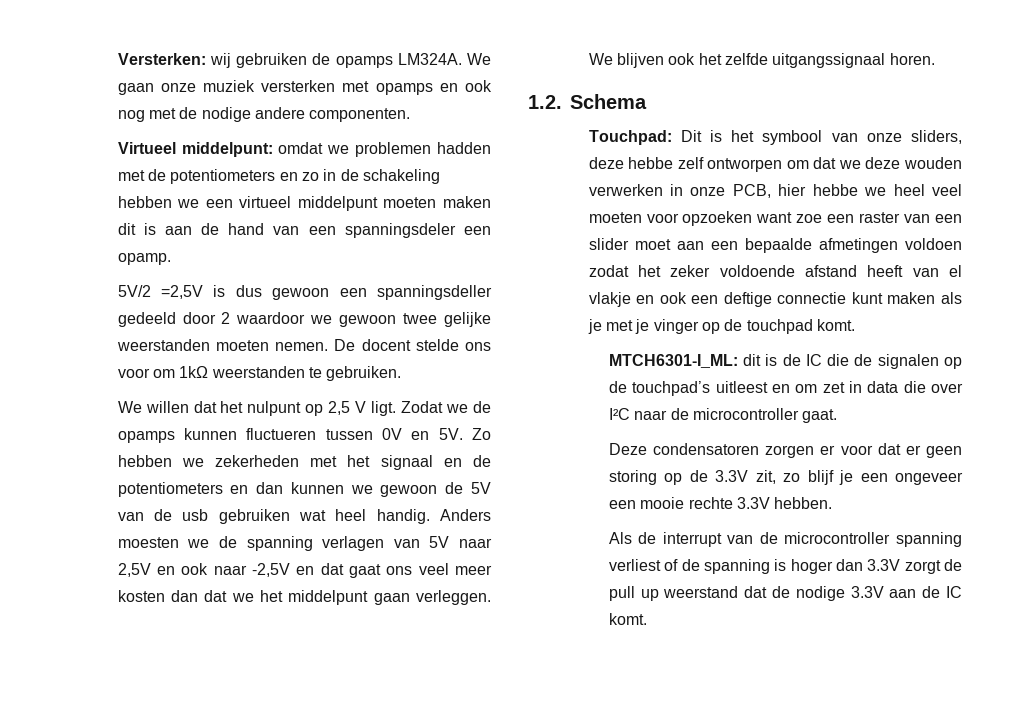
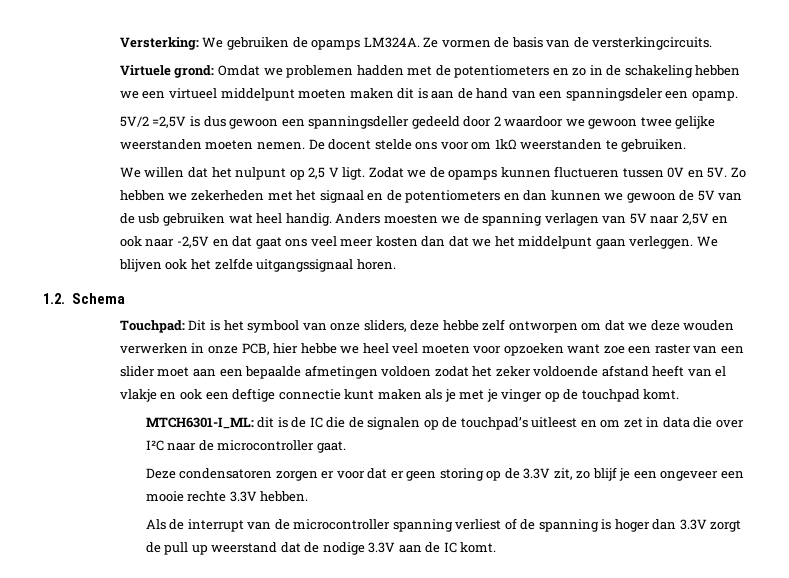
- Versterken: wij gebruiken de opamps LM324A.
+ Versterking: We gebruiken de opamps LM324A.
- We gaan onze muziek versterken met opamps en ook nog met de nodige andere componenten.
- Virtueel middelpunt: omdat we problemen hadden met de potentiometers en zo in de schakeling hebben we een virtueel middelpunt moeten maken dit is aan de hand van een spanningsdeler een opamp.
+ Ze vormen de basis van de versterkingcircuits.
+ Virtuele grond: Omdat we problemen hadden met de potentiometers en zo in de schakeling hebben we een virtueel middelpunt moeten maken dit is aan de hand van een spanningsdeler een opamp.

